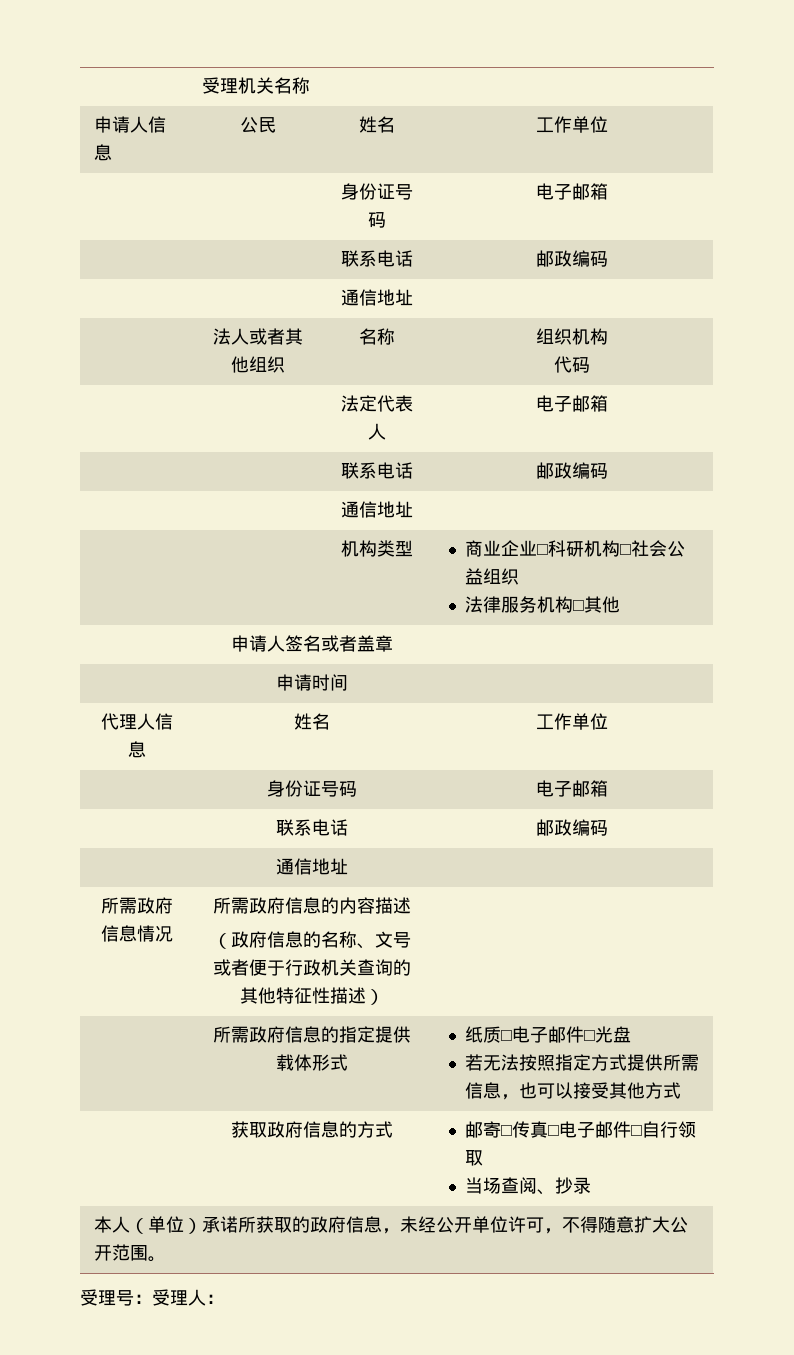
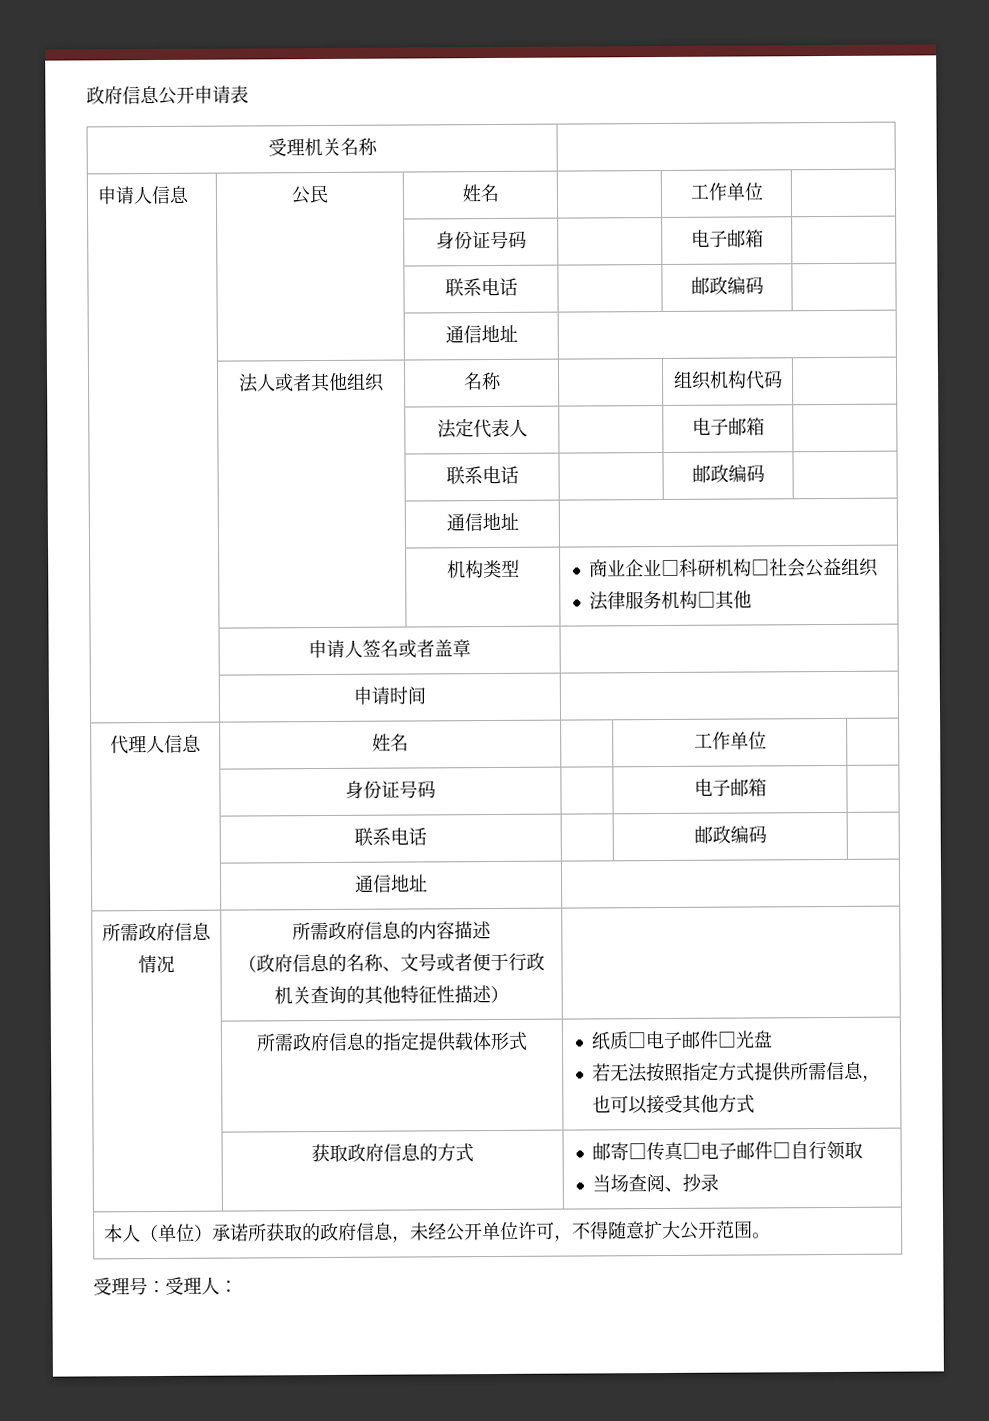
+ 政府信息公开申请表

